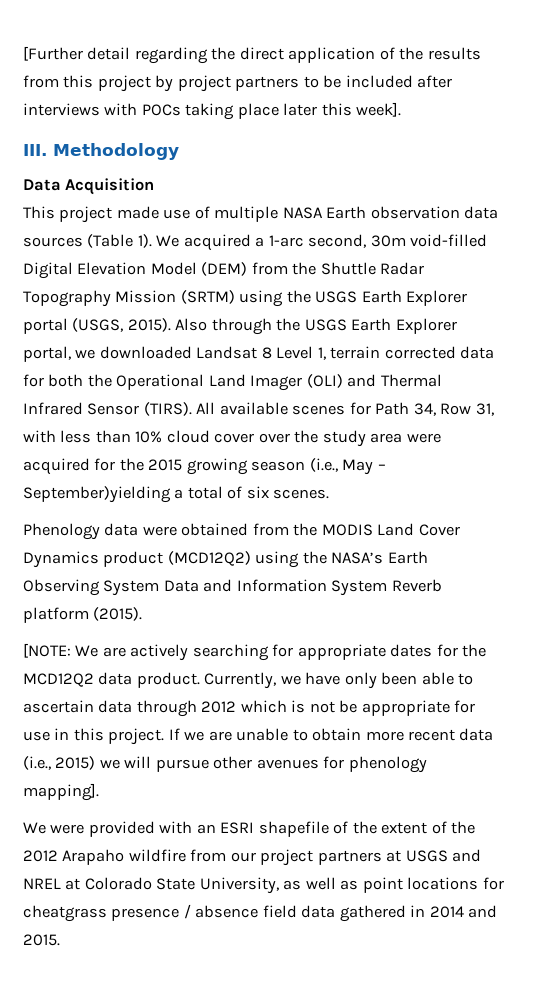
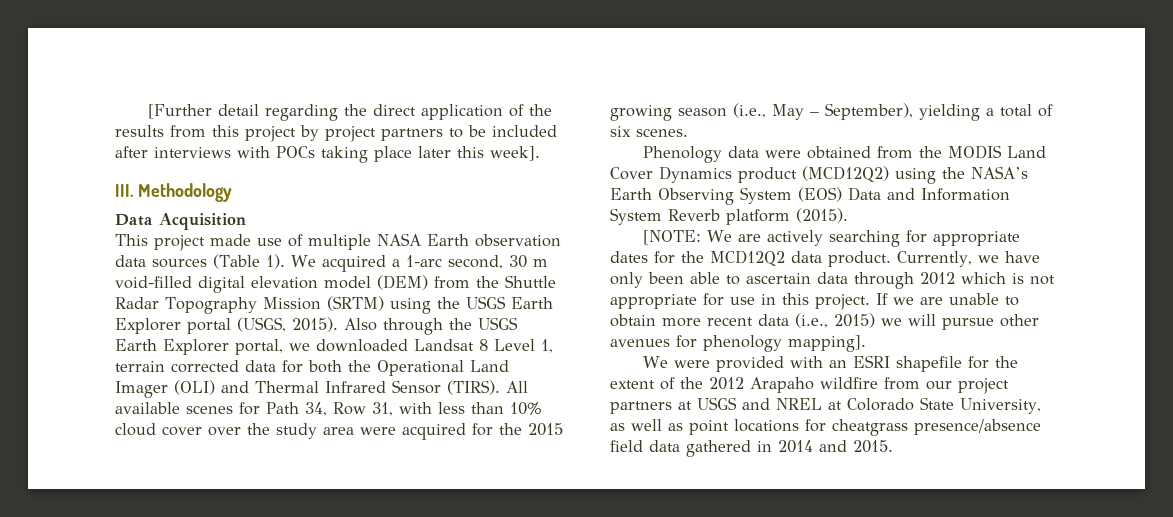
- We acquired a 1-arc second, 30m void-filled Digital Elevation Model (DEM) from the Shuttle Radar Topography Mission (SRTM) using the USGS Earth Explorer portal (USGS, 2015).
+ We acquired a 1-arc second, 30 m void-filled digital elevation model (DEM) from the Shuttle Radar Topography Mission (SRTM) using the USGS Earth Explorer portal (USGS, 2015).
- All available scenes for Path 34, Row 31, with less than 10% cloud cover over the study area were acquired for the 2015 growing season (i.e., May – September)yielding a total of six scenes.
+ All available scenes for Path 34, Row 31, with less than 10% cloud cover over the study area were acquired for the 2015 growing season (i.e., May – September), yielding a total of six scenes.
- Phenology data were obtained from the MODIS Land Cover Dynamics product (MCD12Q2) using the NASA’s Earth Observing System Data and Information System Reverb platform (2015).
+ Phenology data were obtained from the MODIS Land Cover Dynamics product (MCD12Q2) using the NASA’s Earth Observing System (EOS) Data and Information System Reverb platform (2015).
- Currently, we have only been able to ascertain data through 2012 which is not be appropriate for use in this project.
+ Currently, we have only been able to ascertain data through 2012 which is not appropriate for use in this project.
- We were provided with an ESRI shapefile of the extent of the 2012 Arapaho wildfire from our project partners at USGS and NREL at Colorado State University, as well as point locations for cheatgrass presence / absence field data gathered in 2014 and 2015.
+ We were provided with an ESRI shapefile for the extent of the 2012 Arapaho wildfire from our project partners at USGS and NREL at Colorado State University, as well as point locations for cheatgrass presence/absence field data gathered in 2014 and 2015.

